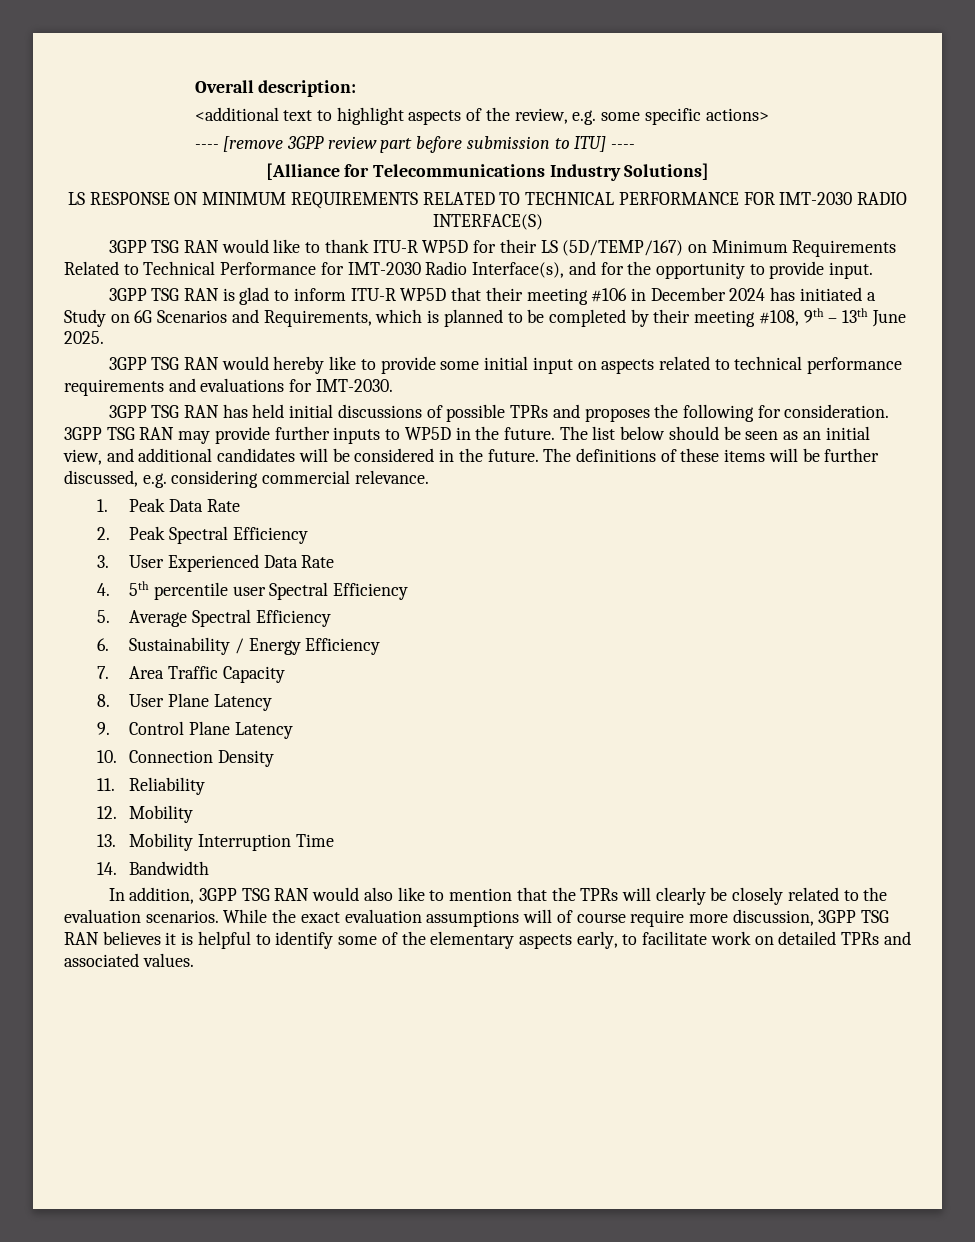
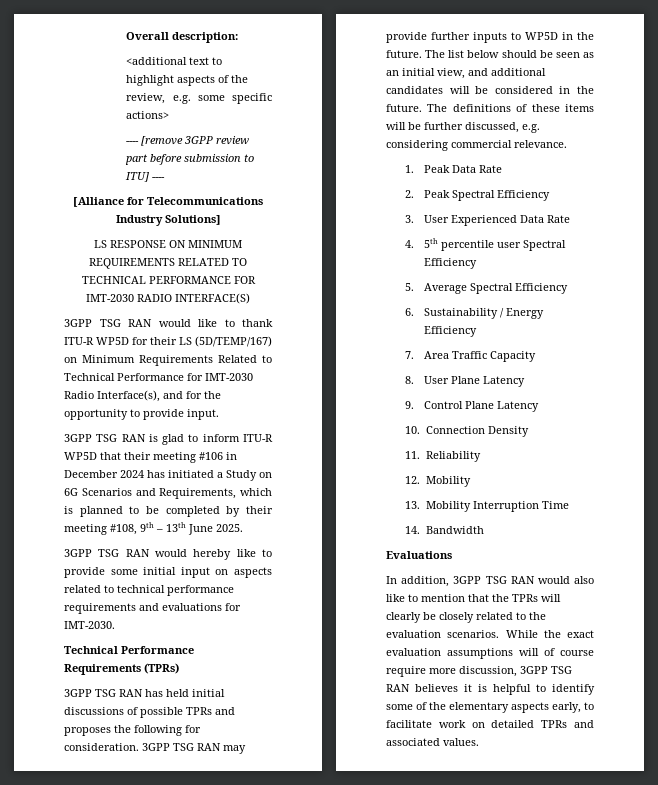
+ Technical Performance Requirements (TPRs)
+ Evaluations

